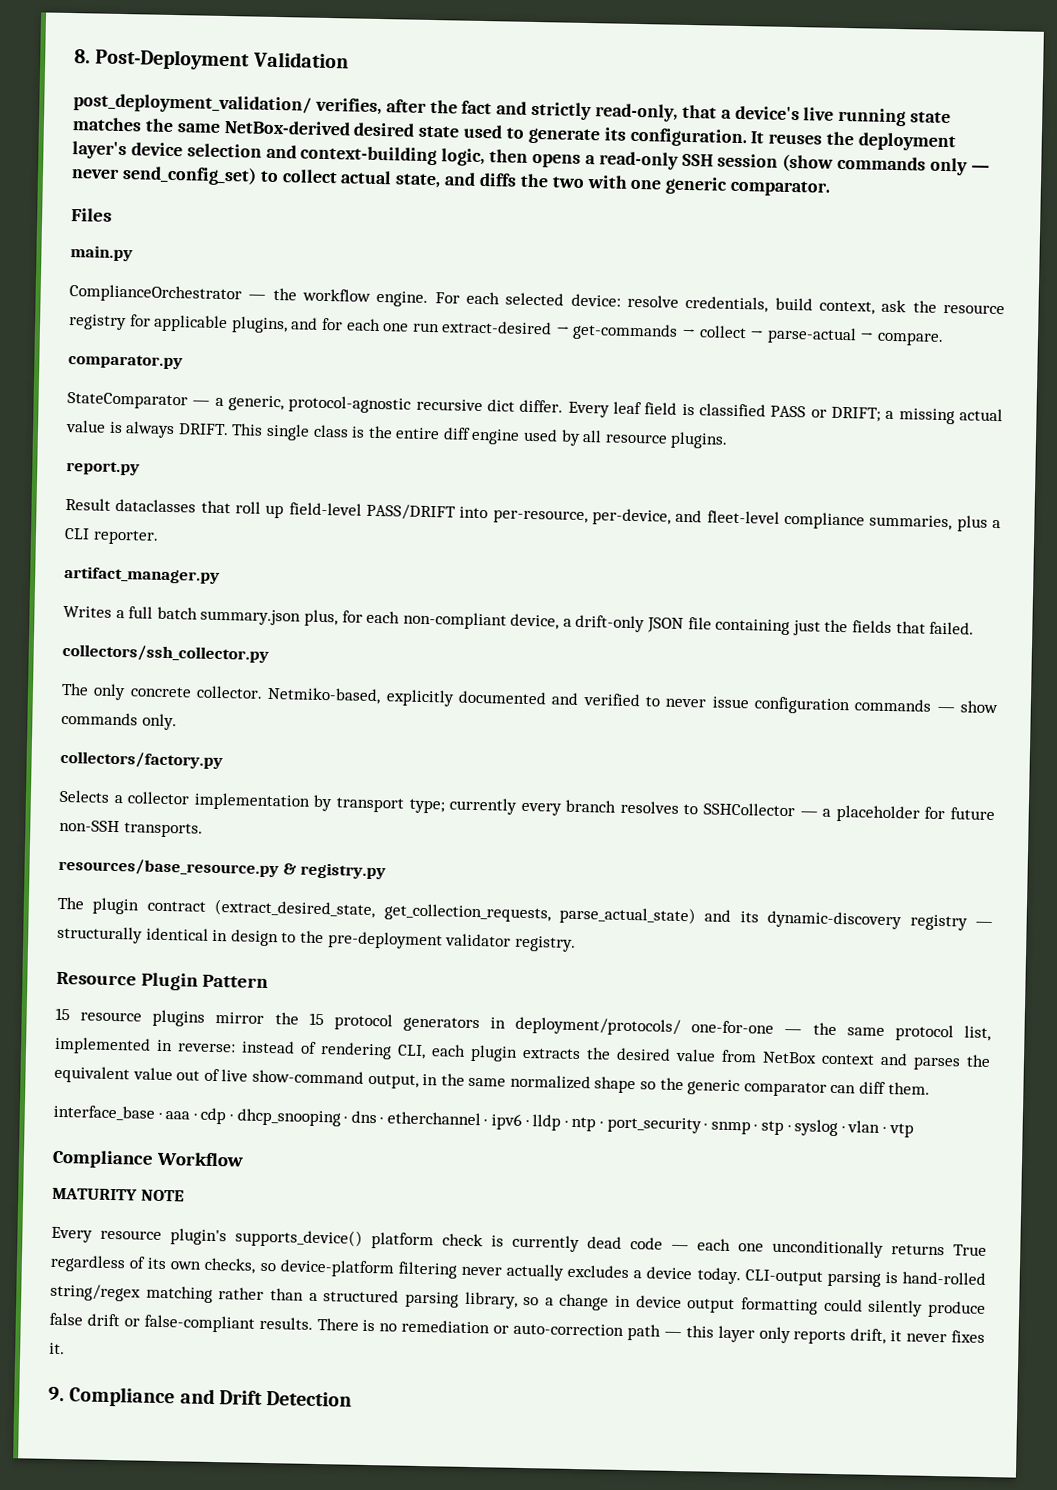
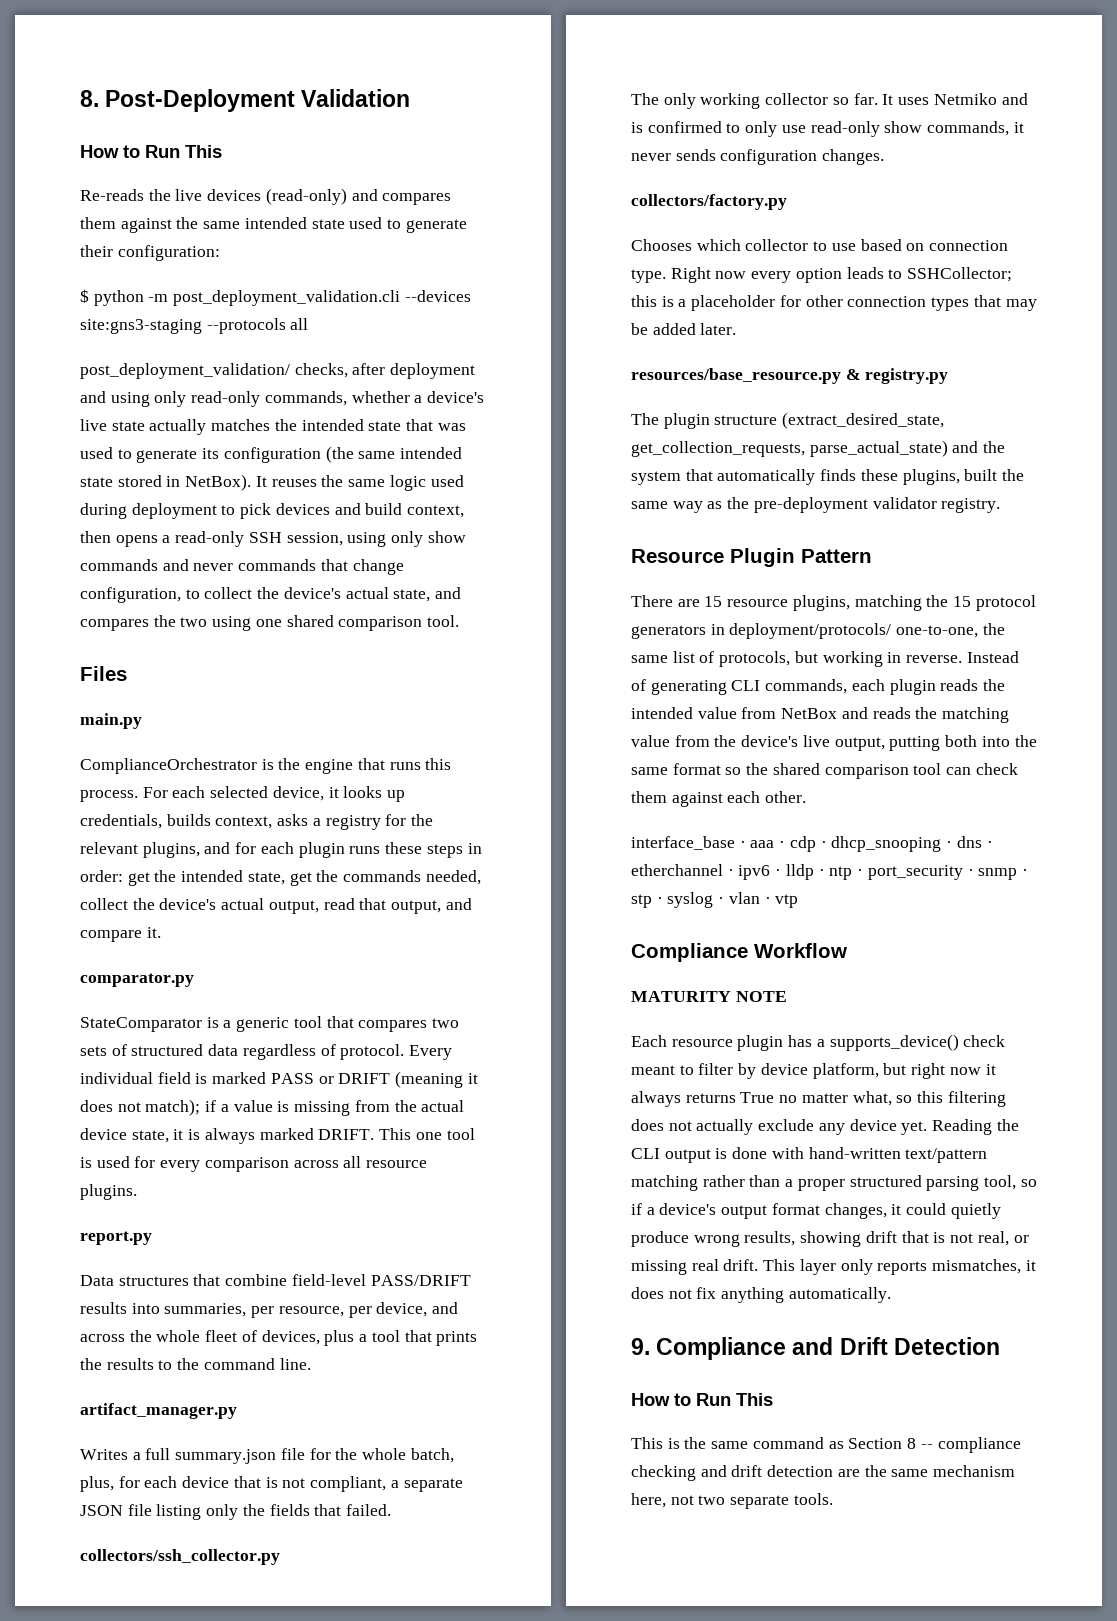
  8. Post-Deployment Validation
- post_deployment_validation/ verifies, after the fact and strictly read-only, that a device's live running state matches the same NetBox-derived desired state used to generate its configuration. It reuses the deployment layer's device selection and context-building logic, then opens a read-only SSH session (show commands only — never send_config_set) to collect actual state, and diffs the two with one generic comparator.
+ How to Run This
+ Re-reads the live devices (read-only) and compares them against the same intended state used to generate their configuration:
+ $ python -m post_deployment_validation.cli --devices site:gns3-staging --protocols all
+ post_deployment_validation/ checks, after deployment and using only read-only commands, whether a device's live state actually matches the intended state that was used to generate its configuration (the same intended state stored in NetBox). It reuses the same logic used during deployment to pick devices and build context, then opens a read-only SSH session, using only show commands and never commands that change configuration, to collect the device's actual state, and compares the two using one shared comparison tool.
  Files
  main.py
- ComplianceOrchestrator — the workflow engine. For each selected device: resolve credentials, build context, ask the resource registry for applicable plugins, and for each one run extract-desired → get-commands → collect → parse-actual → compare.
+ ComplianceOrchestrator is the engine that runs this process. For each selected device, it looks up credentials, builds context, asks a registry for the relevant plugins, and for each plugin runs these steps in order: get the intended state, get the commands needed, collect the device's actual output, read that output, and compare it.
  comparator.py
- StateComparator — a generic, protocol-agnostic recursive dict differ. Every leaf field is classified PASS or DRIFT; a missing actual value is always DRIFT. This single class is the entire diff engine used by all resource plugins.
+ StateComparator is a generic tool that compares two sets of structured data regardless of protocol. Every individual field is marked PASS or DRIFT (meaning it does not match); if a value is missing from the actual device state, it is always marked DRIFT. This one tool is used for every comparison across all resource plugins.
  report.py
- Result dataclasses that roll up field-level PASS/DRIFT into per-resource, per-device, and fleet-level compliance summaries, plus a CLI reporter.
+ Data structures that combine field-level PASS/DRIFT results into summaries, per resource, per device, and across the whole fleet of devices, plus a tool that prints the results to the command line.
  artifact_manager.py
- Writes a full batch summary.json plus, for each non-compliant device, a drift-only JSON file containing just the fields that failed.
+ Writes a full summary.json file for the whole batch, plus, for each device that is not compliant, a separate JSON file listing only the fields that failed.
- The only concrete collector. Netmiko-based, explicitly documented and verified to never issue configuration commands — show commands only.
+ The only working collector so far. It uses Netmiko and is confirmed to only use read-only show commands, it never sends configuration changes.
  collectors/factory.py
- Selects a collector implementation by transport type; currently every branch resolves to SSHCollector — a placeholder for future non-SSH transports.
+ Chooses which collector to use based on connection type. Right now every option leads to SSHCollector; this is a placeholder for other connection types that may be added later.
- The plugin contract (extract_desired_state, get_collection_requests, parse_actual_state) and its dynamic-discovery registry — structurally identical in design to the pre-deployment validator registry.
+ The plugin structure (extract_desired_state, get_collection_requests, parse_actual_state) and the system that automatically finds these plugins, built the same way as the pre-deployment validator registry.
- 15 resource plugins mirror the 15 protocol generators in deployment/protocols/ one-for-one — the same protocol list, implemented in reverse: instead of rendering CLI, each plugin extracts the desired value from NetBox context and parses the equivalent value out of live show-command output, in the same normalized shape so the generic comparator can diff them.
+ There are 15 resource plugins, matching the 15 protocol generators in deployment/protocols/ one-to-one, the same list of protocols, but working in reverse. Instead of generating CLI commands, each plugin reads the intended value from NetBox and reads the matching value from the device's live output, putting both into the same format so the shared comparison tool can check them against each other.
- Every resource plugin's supports_device() platform check is currently dead code — each one unconditionally returns True regardless of its own checks, so device-platform filtering never actually excludes a device today. CLI-output parsing is hand-rolled string/regex matching rather than a structured parsing library, so a change in device output formatting could silently produce false drift or false-compliant results. There is no remediation or auto-correction path — this layer only reports drift, it never fixes it.
+ Each resource plugin has a supports_device() check meant to filter by device platform, but right now it always returns True no matter what, so this filtering does not actually exclude any device yet. Reading the CLI output is done with hand-written text/pattern matching rather than a proper structured parsing tool, so if a device's output format changes, it could quietly produce wrong results, showing drift that is not real, or missing real drift. This layer only reports mismatches, it does not fix anything automatically.
  9. Compliance and Drift Detection
+ How to Run This
+ This is the same command as Section 8 -- compliance checking and drift detection are the same mechanism here, not two separate tools.

